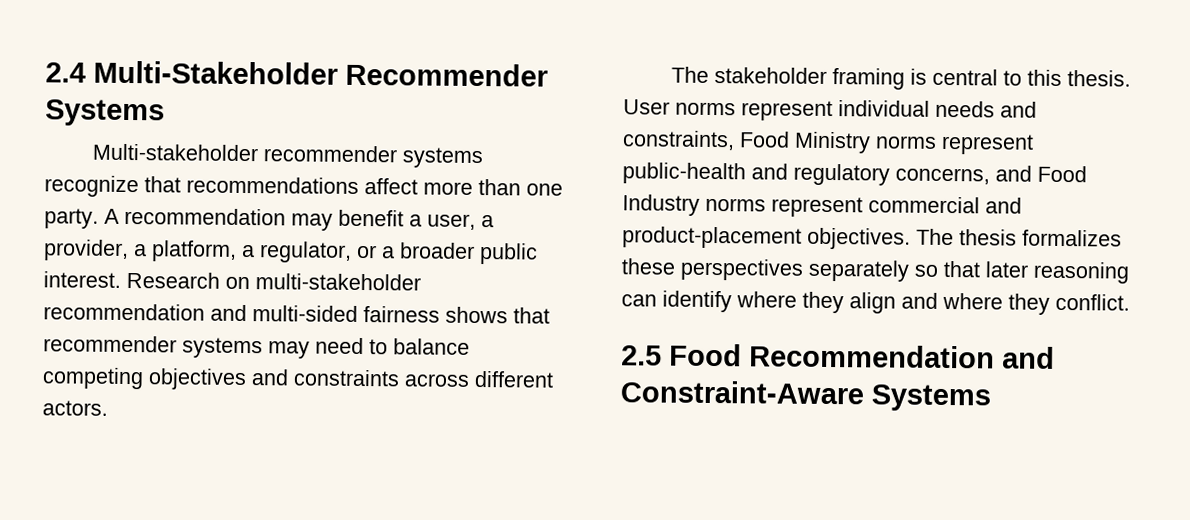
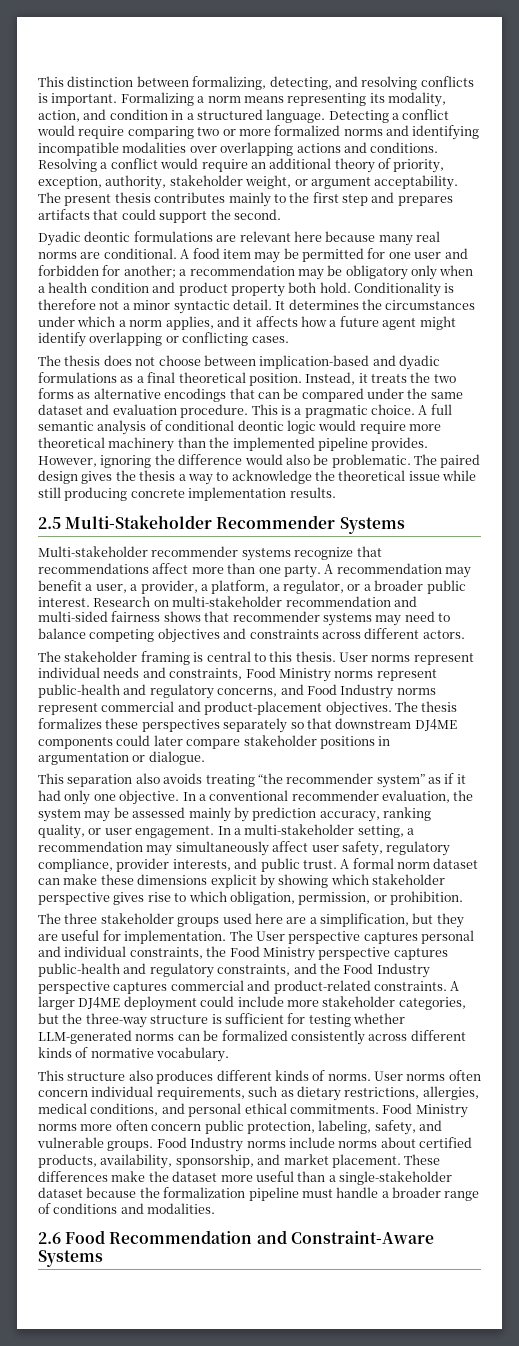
- 2.4 Multi-Stakeholder Recommender Systems
+ This distinction between formalizing, detecting, and resolving conflicts is important. Formalizing a norm means representing its modality, action, and condition in a structured language. Detecting a conflict would require comparing two or more formalized norms and identifying incompatible modalities over overlapping actions and conditions. Resolving a conflict would require an additional theory of priority, exception, authority, stakeholder weight, or argument acceptability. The present thesis contributes mainly to the first step and prepares artifacts that could support the second.
+ Dyadic deontic formulations are relevant here because many real norms are conditional. A food item may be permitted for one user and forbidden for another; a recommendation may be obligatory only when a health condition and product property both hold. Conditionality is therefore not a minor syntactic detail. It determines the circumstances under which a norm applies, and it affects how a future agent might identify overlapping or conflicting cases.
+ The thesis does not choose between implication-based and dyadic formulations as a final theoretical position. Instead, it treats the two forms as alternative encodings that can be compared under the same dataset and evaluation procedure. This is a pragmatic choice. A full semantic analysis of conditional deontic logic would require more theoretical machinery than the implemented pipeline provides. However, ignoring the difference would also be problematic. The paired design gives the thesis a way to acknowledge the theoretical issue while still producing concrete implementation results.
+ 2.5 Multi-Stakeholder Recommender Systems
- The thesis formalizes these perspectives separately so that later reasoning can identify where they align and where they conflict.
- 2.5 Food Recommendation and Constraint-Aware Systems
+ The thesis formalizes these perspectives separately so that downstream DJ4ME components could later compare stakeholder positions in argumentation or dialogue.
+ This separation also avoids treating “the recommender system” as if it had only one objective. In a conventional recommender evaluation, the system may be assessed mainly by prediction accuracy, ranking quality, or user engagement. In a multi-stakeholder setting, a recommendation may simultaneously affect user safety, regulatory compliance, provider interests, and public trust. A formal norm dataset can make these dimensions explicit by showing which stakeholder perspective gives rise to which obligation, permission, or prohibition.
+ The three stakeholder groups used here are a simplification, but they are useful for implementation. The User perspective captures personal and individual constraints, the Food Ministry perspective captures public-health and regulatory constraints, and the Food Industry perspective captures commercial and product-related constraints. A larger DJ4ME deployment could include more stakeholder categories, but the three-way structure is sufficient for testing whether LLM-generated norms can be formalized consistently across different kinds of normative vocabulary.
+ This structure also produces different kinds of norms. User norms often concern individual requirements, such as dietary restrictions, allergies, medical conditions, and personal ethical commitments. Food Ministry norms more often concern public protection, labeling, safety, and vulnerable groups. Food Industry norms include norms about certified products, availability, sponsorship, and market placement. These differences make the dataset more useful than a single-stakeholder dataset because the formalization pipeline must handle a broader range of conditions and modalities.
+ 2.6 Food Recommendation and Constraint-Aware Systems

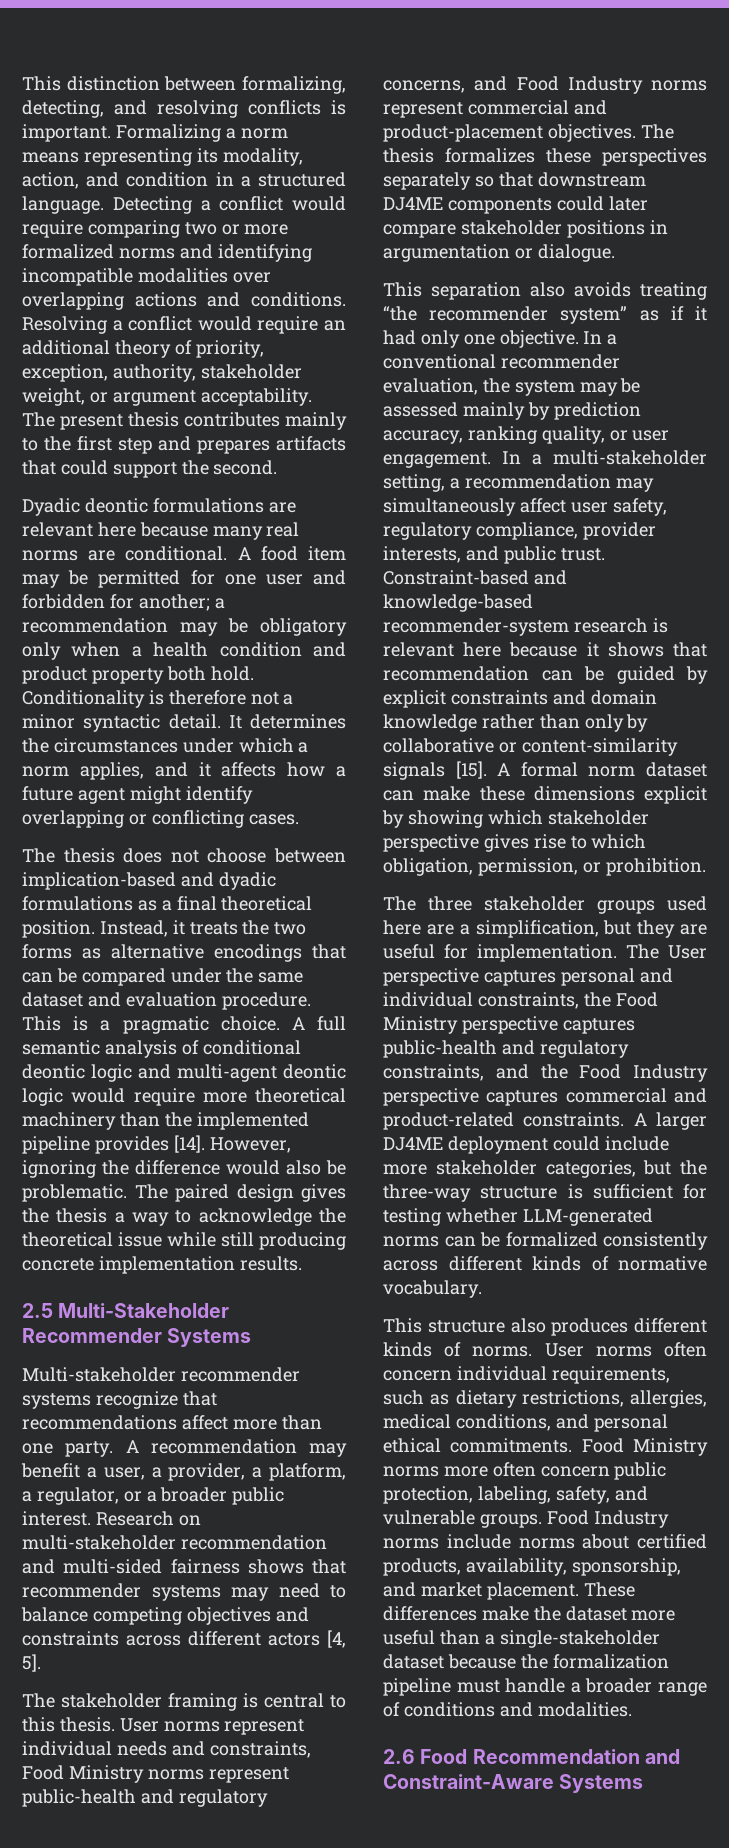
- A full semantic analysis of conditional deontic logic would require more theoretical machinery than the implemented pipeline provides.
+ A full semantic analysis of conditional deontic logic and multi-agent deontic logic would require more theoretical machinery than the implemented pipeline provides [14].
- Research on multi-stakeholder recommendation and multi-sided fairness shows that recommender systems may need to balance competing objectives and constraints across different actors.
+ Research on multi-stakeholder recommendation and multi-sided fairness shows that recommender systems may need to balance competing objectives and constraints across different actors [4, 5].
+ Constraint-based and knowledge-based recommender-system research is relevant here because it shows that recommendation can be guided by explicit constraints and domain knowledge rather than only by collaborative or content-similarity signals [15].

